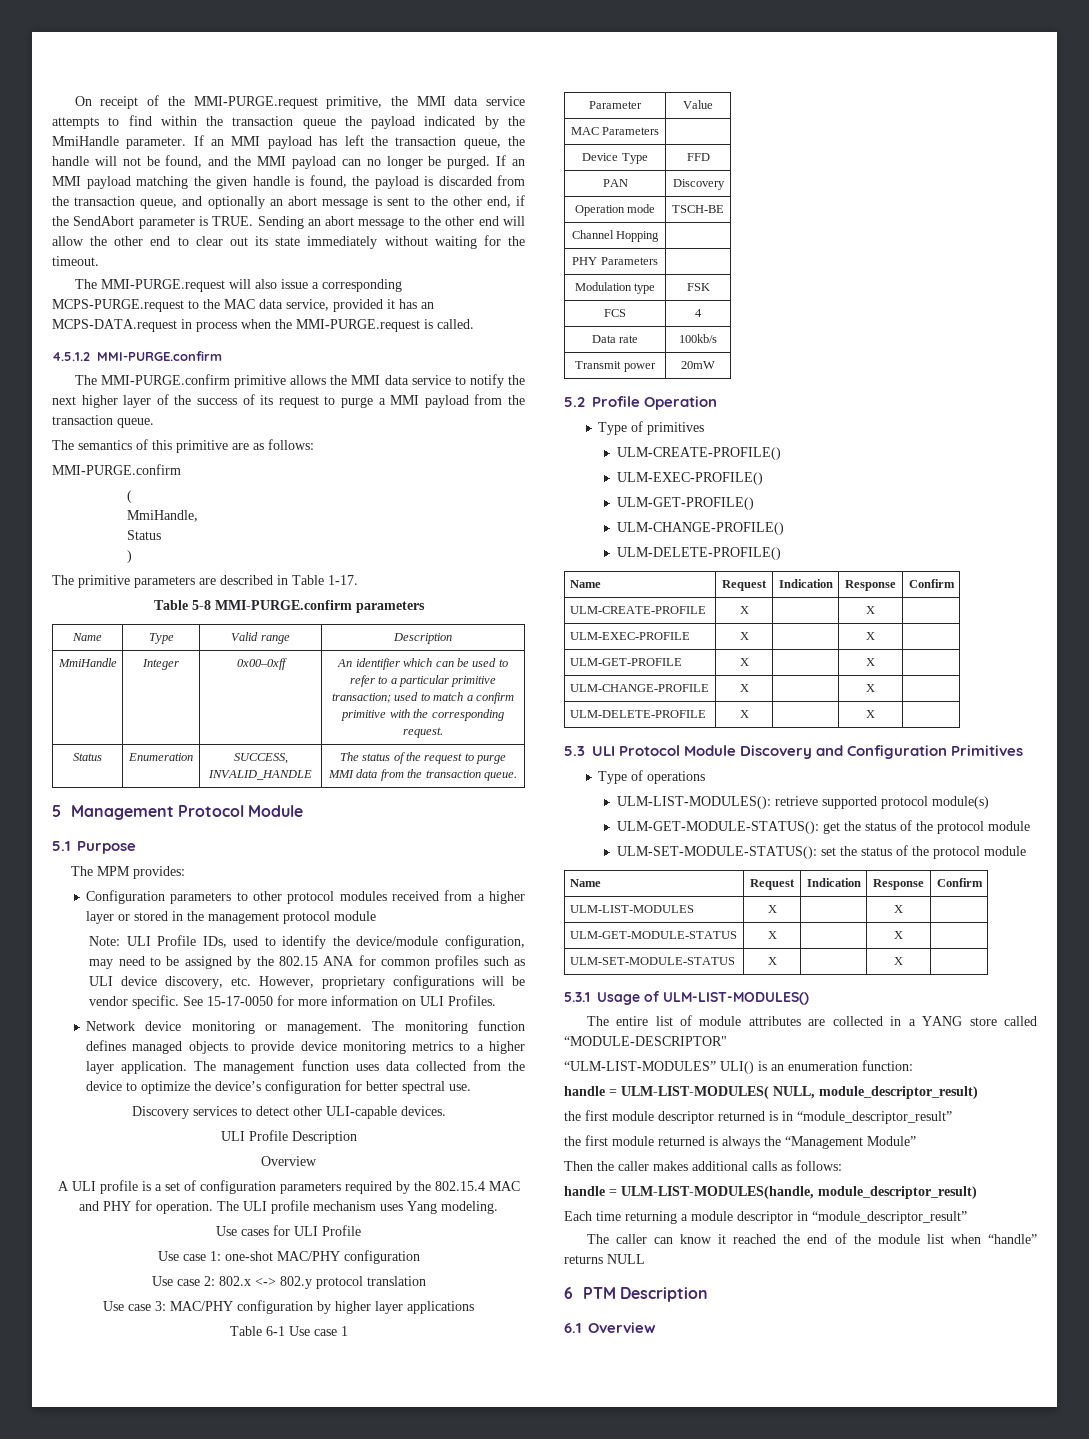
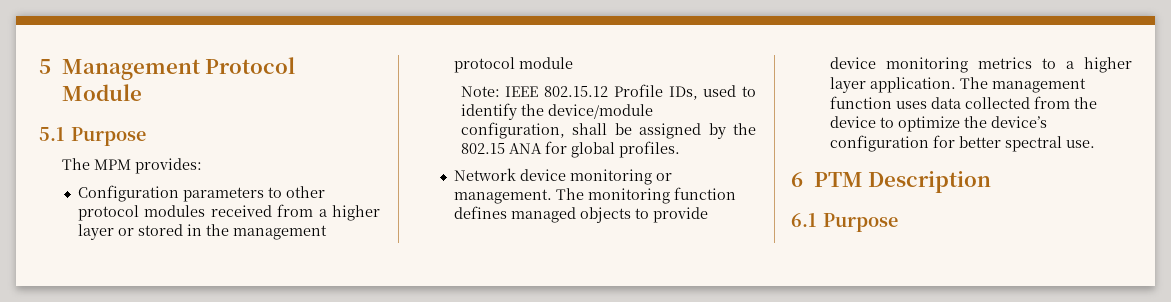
- On receipt of the MMI-PURGE.request primitive, the MMI data service attempts to find within the transaction queue the payload indicated by the MmiHandle parameter. If an MMI payload has left the transaction queue, the handle will not be found, and the MMI payload can no longer be purged. If an MMI payload matching the given handle is found, the payload is discarded from the transaction queue, and optionally an abort message is sent to the other end, if the SendAbort parameter is TRUE. Sending an abort message to the other end will allow the other end to clear out its state immediately without waiting for the timeout.
- The MMI-PURGE.request will also issue a corresponding MCPS-PURGE.request to the MAC data service, provided it has an MCPS-DATA.request in process when the MMI-PURGE.request is called.
- 4.5.1.2 MMI-PURGE.confirm
- The MMI-PURGE.confirm primitive allows the MMI data service to notify the next higher layer of the success of its request to purge a MMI payload from the transaction queue.
- The semantics of this primitive are as follows:
- MMI-PURGE.confirm
- (
- MmiHandle,
- Status
- )
- The primitive parameters are described in Table 1-17.
- Table 5-8 MMI-PURGE.confirm parameters
- Name | Type | Valid range | Description
- MmiHandle | Integer | 0x00–0xff | An identifier which can be used to refer to a particular primitive transaction; used to match a confirm primitive with the corresponding request.
- Status | Enumeration | SUCCESS, INVALID_HANDLE | The status of the request to purge MMI data from the transaction queue.
- Note: ULI Profile IDs, used to identify the device/module configuration, may need to be assigned by the 802.15 ANA for common profiles such as ULI device discovery, etc. However, proprietary configurations will be vendor specific. See 15-17-0050 for more information on ULI Profiles.
+ Note: IEEE 802.15.12 Profile IDs, used to identify the device/module configuration, shall be assigned by the 802.15 ANA for global profiles.
- Discovery services to detect other ULI-capable devices.
- ULI Profile Description
- Overview
- A ULI profile is a set of configuration parameters required by the 802.15.4 MAC and PHY for operation. The ULI profile mechanism uses Yang modeling.
- Use cases for ULI Profile
- Use case 1: one-shot MAC/PHY configuration
- Use case 2: 802.x <-> 802.y protocol translation
- Use case 3: MAC/PHY configuration by higher layer applications
- Table 6-1 Use case 1
- Parameter | Value
- MAC Parameters |
- Device Type | FFD
- PAN | Discovery
- Operation mode | TSCH-BE
- Channel Hopping |
- PHY Parameters |
- Modulation type | FSK
- FCS | 4
- Data rate | 100kb/s
- Transmit power | 20mW
- 5.2 Profile Operation
- Type of primitives
- ULM-CREATE-PROFILE()
- ULM-EXEC-PROFILE()
- ULM-GET-PROFILE()
- ULM-CHANGE-PROFILE()
- ULM-DELETE-PROFILE()
- Name | Request | Indication | Response | Confirm
- ULM-CREATE-PROFILE | X | | X |
- ULM-EXEC-PROFILE | X | | X |
- ULM-GET-PROFILE | X | | X |
- ULM-CHANGE-PROFILE | X | | X |
- ULM-DELETE-PROFILE | X | | X |
- 5.3 ULI Protocol Module Discovery and Configuration Primitives
- Type of operations
- ULM-LIST-MODULES(): retrieve supported protocol module(s)
- ULM-GET-MODULE-STATUS(): get the status of the protocol module
- ULM-SET-MODULE-STATUS(): set the status of the protocol module
- Name | Request | Indication | Response | Confirm
- ULM-LIST-MODULES | X | | X |
- ULM-GET-MODULE-STATUS | X | | X |
- ULM-SET-MODULE-STATUS | X | | X |
- 5.3.1 Usage of ULM-LIST-MODULES()
- The entire list of module attributes are collected in a YANG store called “MODULE-DESCRIPTOR"
- “ULM-LIST-MODULES” ULI() is an enumeration function:
- handle = ULM-LIST-MODULES( NULL, module_descriptor_result)
- the first module descriptor returned is in “module_descriptor_result”
- the first module returned is always the “Management Module”
- Then the caller makes additional calls as follows:
- handle = ULM-LIST-MODULES(handle, module_descriptor_result)
- Each time returning a module descriptor in “module_descriptor_result”
- The caller can know it reached the end of the module list when “handle” returns NULL
- 6.1 Overview
+ 6.1 Purpose

